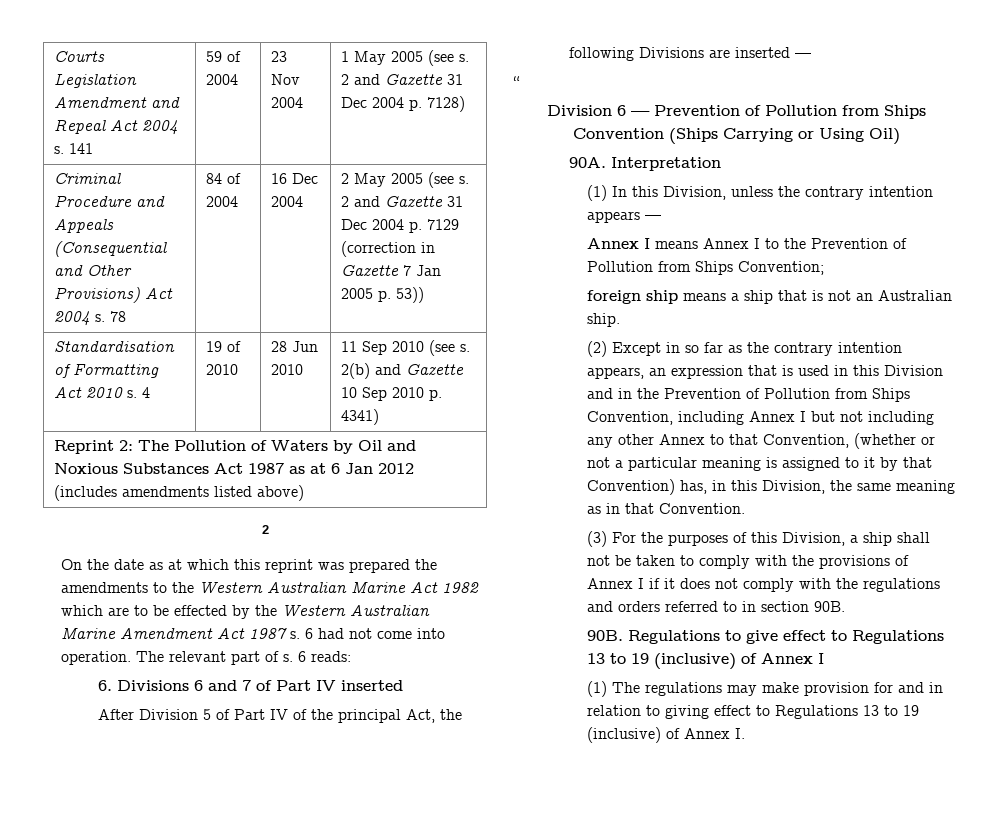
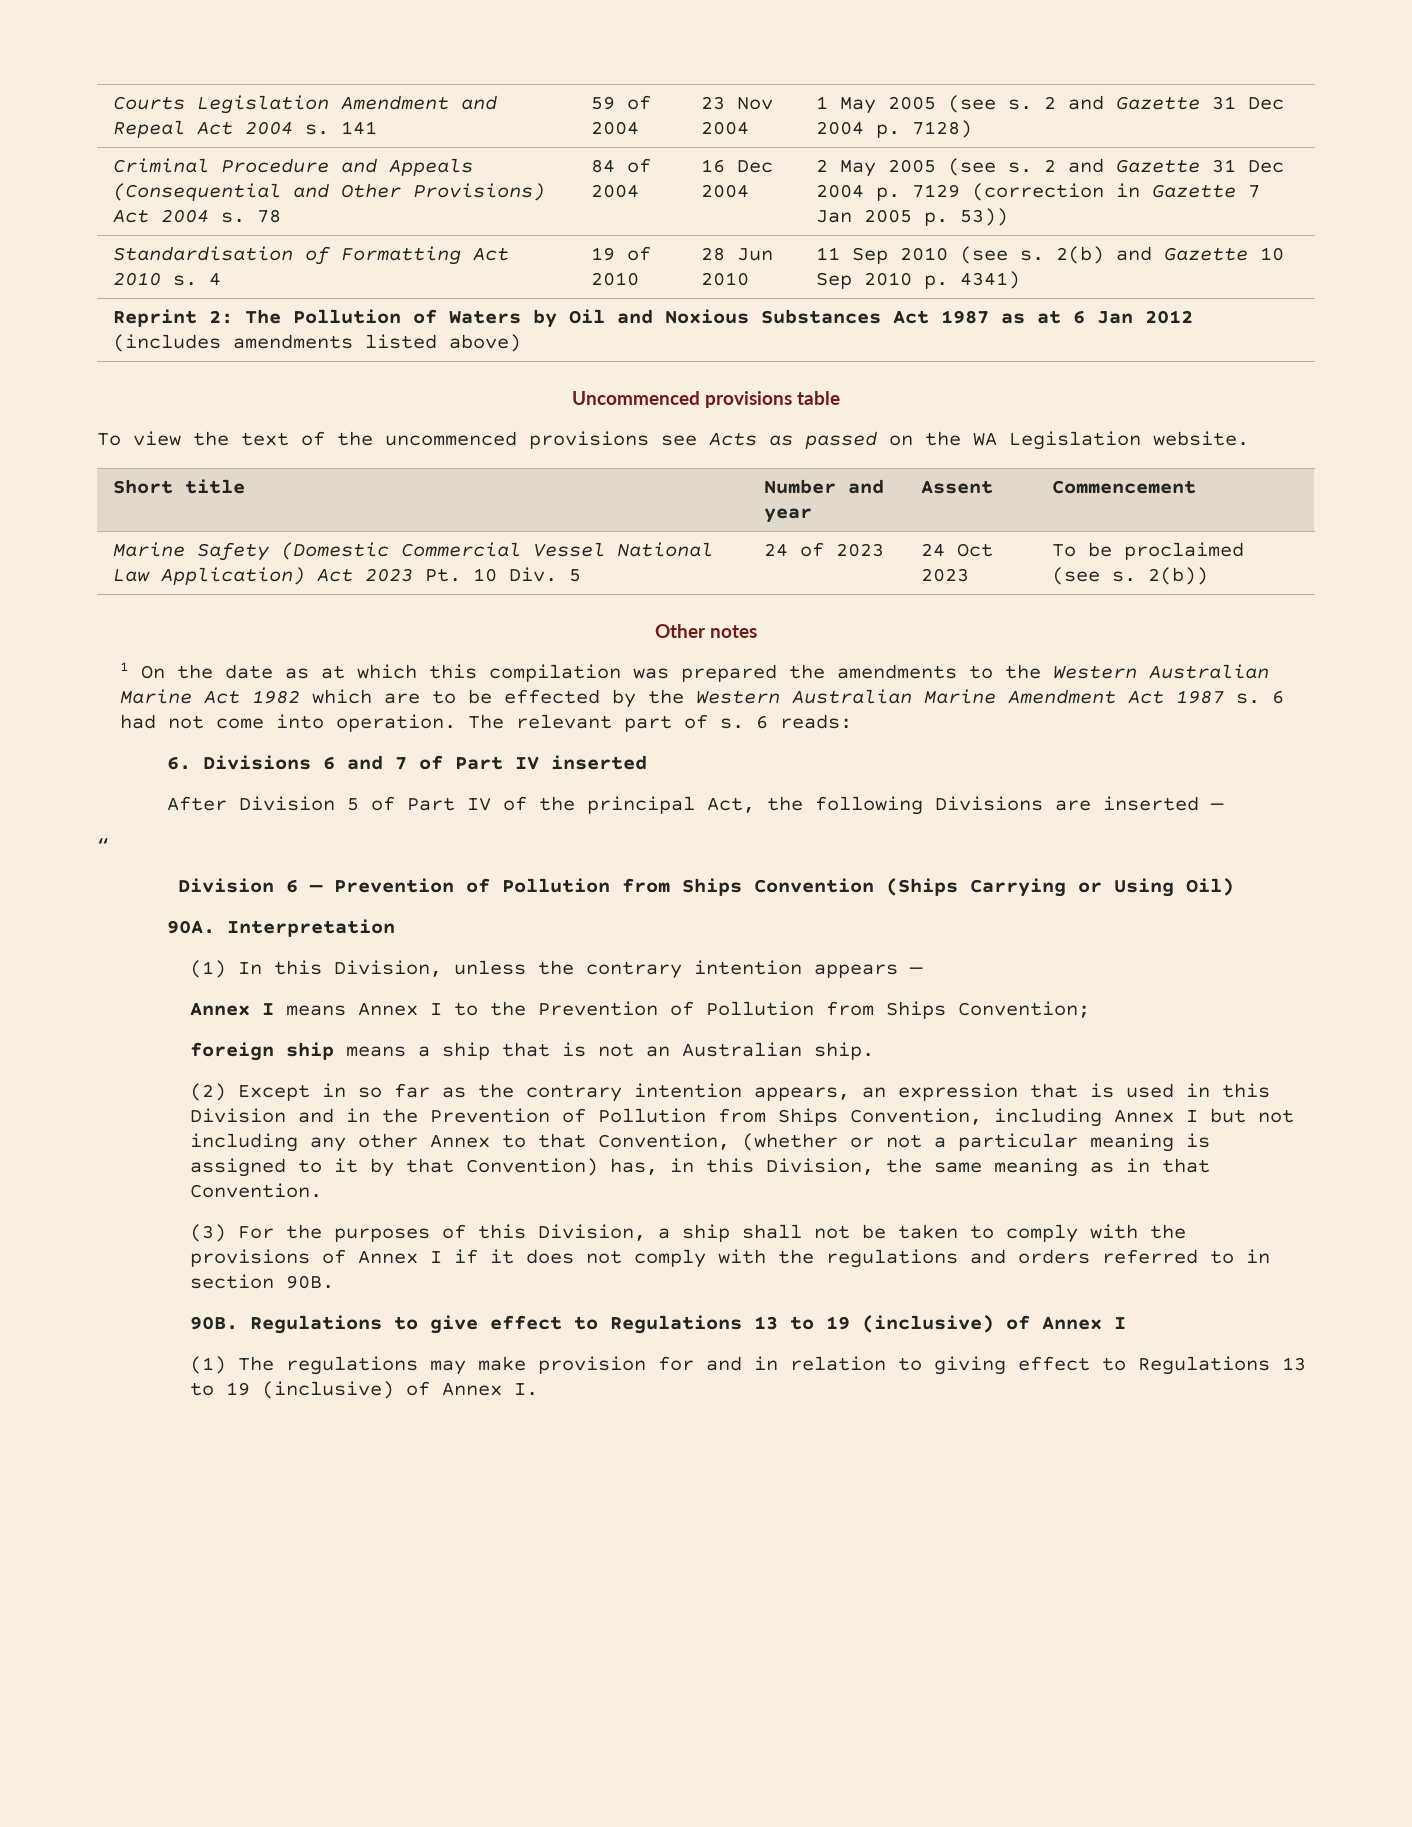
  Reprint 2: The Pollution of Waters by Oil and Noxious Substances Act 1987 as at 6 Jan 2012 (includes amendments listed above)
- 2
- On the date as at which this reprint was prepared the amendments to the Western Australian Marine Act 1982 which are to be effected by the Western Australian Marine Amendment Act 1987 s.
+ Uncommenced provisions table
+ To view the text of the uncommenced provisions see Acts as passed on the WA Legislation website.
+ Short title | Number and year | Assent | Commencement
+ Marine Safety (Domestic Commercial Vessel National Law Application) Act 2023 Pt. 10 Div. 5 | 24 of 2023 | 24 Oct 2023 | To be proclaimed (see s. 2(b))
+ Other notes
+ 1 On the date as at which this compilation was prepared the amendments to the Western Australian Marine Act 1982 which are to be effected by the Western Australian Marine Amendment Act 1987 s.

